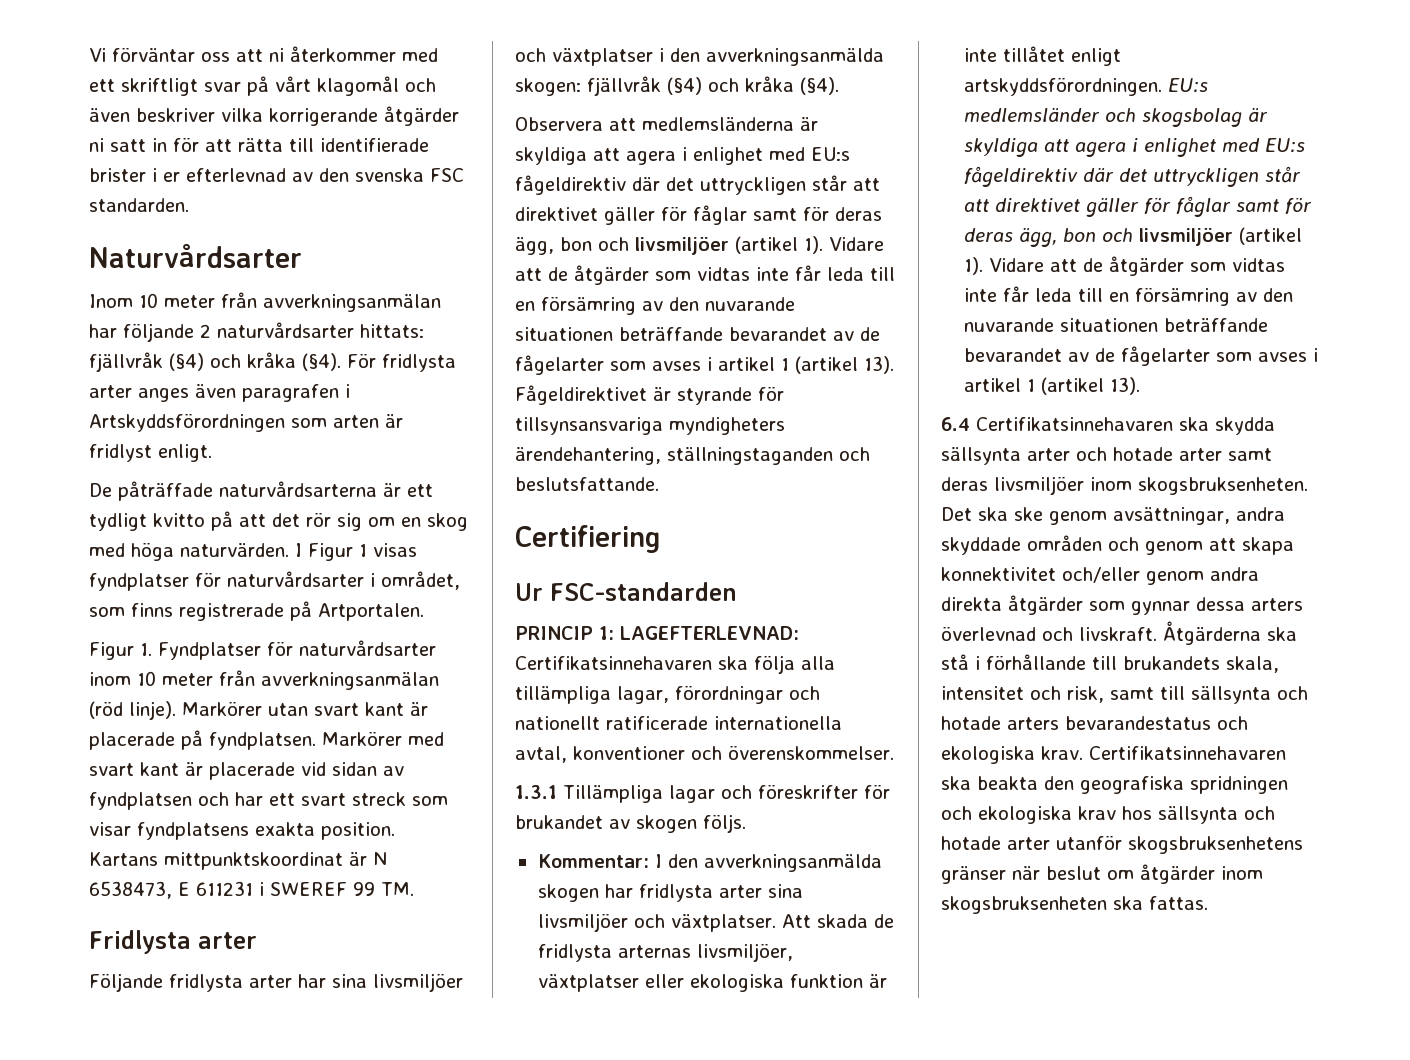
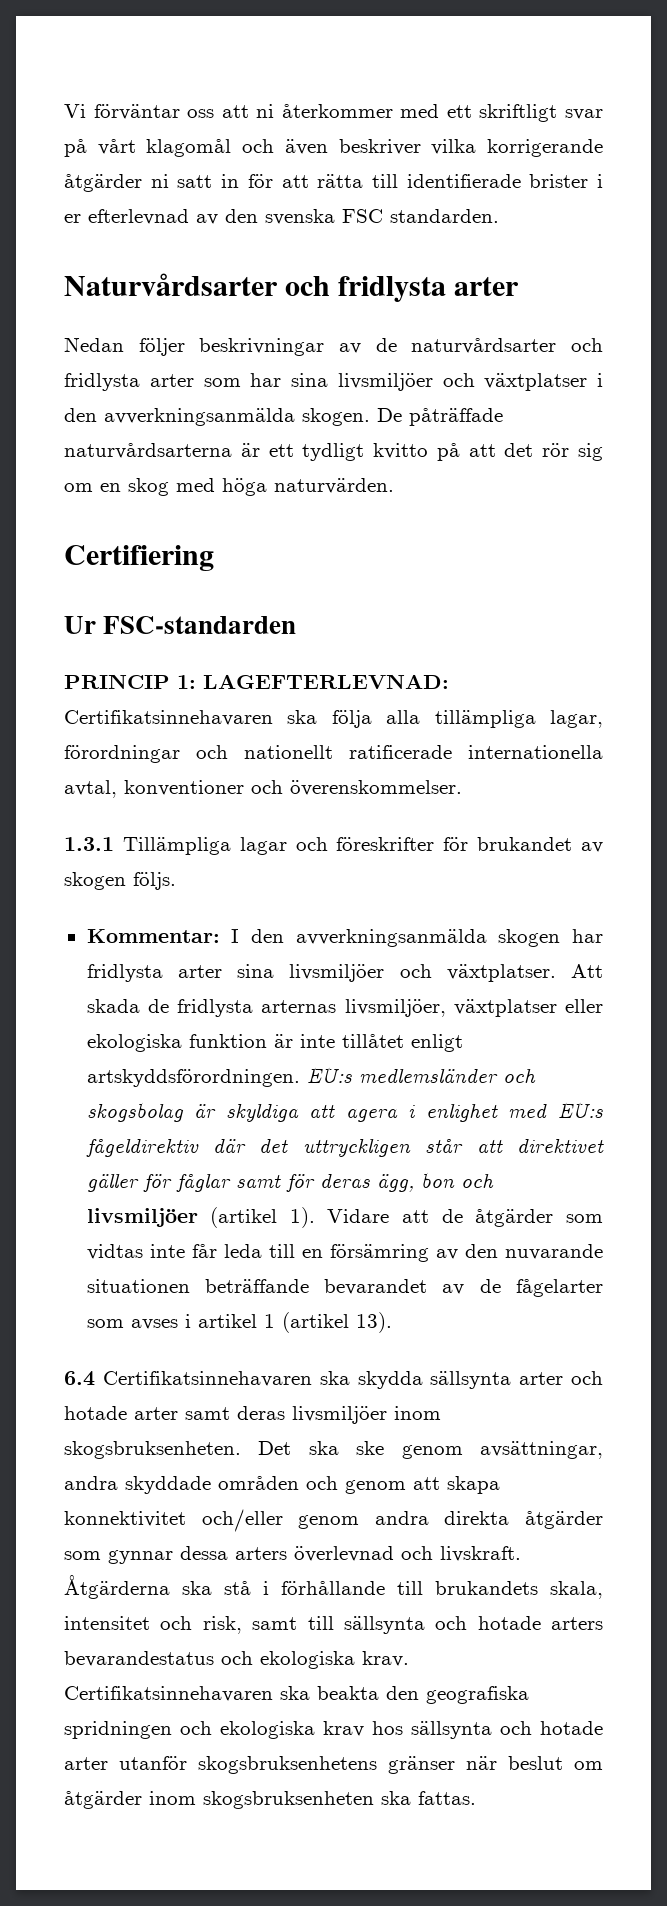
- Naturvårdsarter
- Inom 10 meter från avverkningsanmälan har följande 2 naturvårdsarter hittats: fjällvråk (§4) och kråka (§4). För fridlysta arter anges även paragrafen i Artskyddsförordningen som arten är fridlyst enligt.
- De påträffade naturvårdsarterna är ett tydligt kvitto på att det rör sig om en skog med höga naturvärden. I Figur 1 visas fyndplatser för naturvårdsarter i området, som finns registrerade på Artportalen.
- Figur 1. Fyndplatser för naturvårdsarter inom 10 meter från avverkningsanmälan (röd linje). Markörer utan svart kant är placerade på fyndplatsen. Markörer med svart kant är placerade vid sidan av fyndplatsen och har ett svart streck som visar fyndplatsens exakta position. Kartans mittpunktskoordinat är N 6538473, E 611231 i SWEREF 99 TM.
- Fridlysta arter
- Följande fridlysta arter har sina livsmiljöer och växtplatser i den avverkningsanmälda skogen: fjällvråk (§4) och kråka (§4).
- Observera att medlemsländerna är skyldiga att agera i enlighet med EU:s fågeldirektiv där det uttryckligen står att direktivet gäller för fåglar samt för deras ägg, bon och livsmiljöer (artikel 1). Vidare att de åtgärder som vidtas inte får leda till en försämring av den nuvarande situationen beträffande bevarandet av de fågelarter som avses i artikel 1 (artikel 13). Fågeldirektivet är styrande för tillsynsansvariga myndigheters ärendehantering, ställningstaganden och beslutsfattande.
+ Naturvårdsarter och fridlysta arter
+ Nedan följer beskrivningar av de naturvårdsarter och fridlysta arter som har sina livsmiljöer och växtplatser i den avverkningsanmälda skogen. De påträffade naturvårdsarterna är ett tydligt kvitto på att det rör sig om en skog med höga naturvärden.

